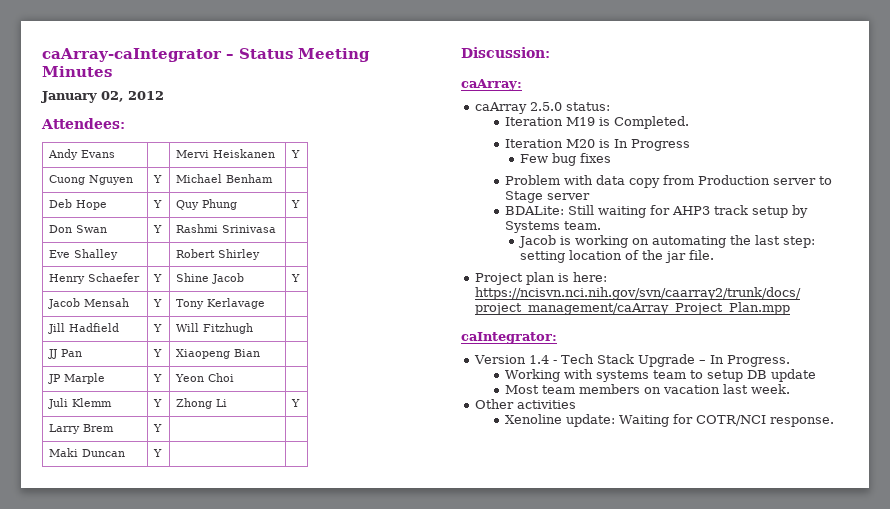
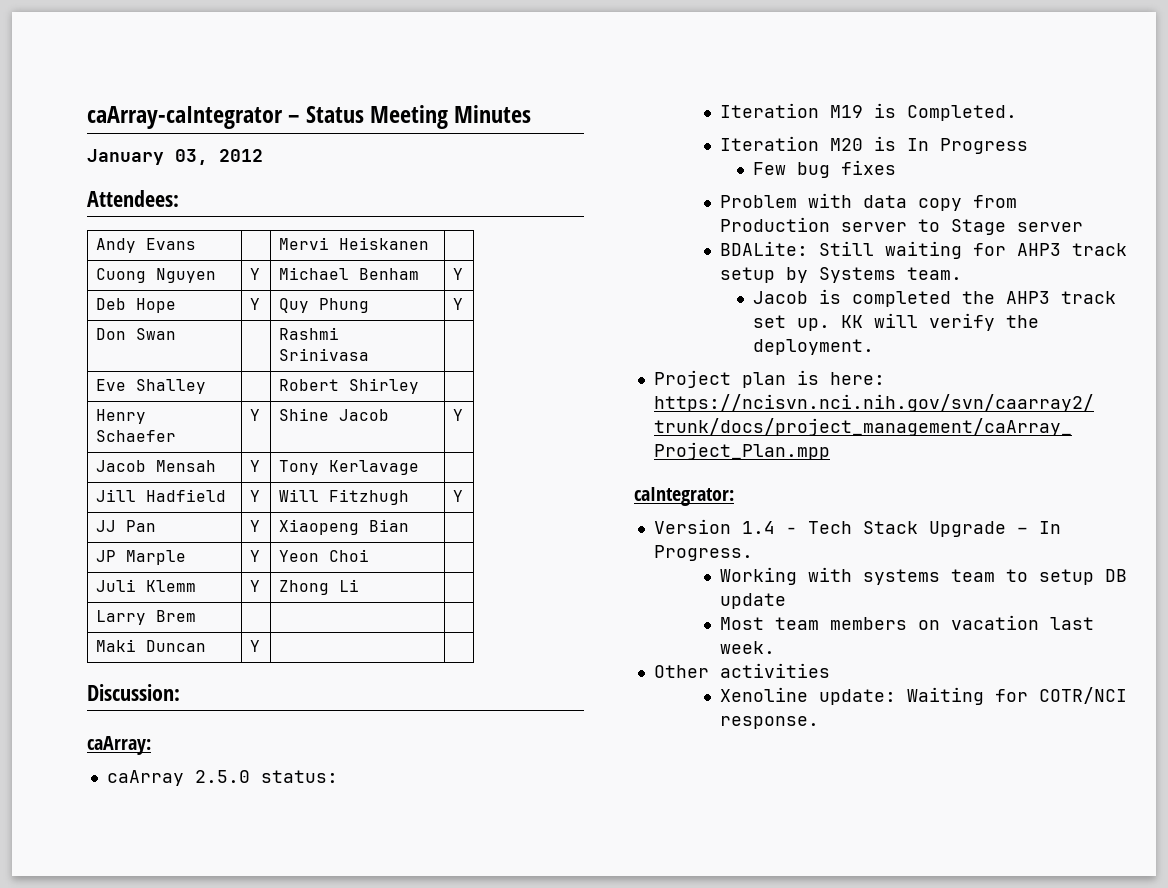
- January 02, 2012
+ January 03, 2012
- Andy Evans | | Mervi Heiskanen | Y
+ Andy Evans | | Mervi Heiskanen |
- Cuong Nguyen | Y | Michael Benham |
+ Cuong Nguyen | Y | Michael Benham | Y
- Don Swan | Y | Rashmi Srinivasa |
+ Don Swan | | Rashmi Srinivasa |
- Jill Hadfield | Y | Will Fitzhugh |
+ Jill Hadfield | Y | Will Fitzhugh | Y
- Juli Klemm | Y | Zhong Li | Y
+ Juli Klemm | Y | Zhong Li |
- Larry Brem | Y | |
+ Larry Brem | | |
- Jacob is working on automating the last step: setting location of the jar file.
+ Jacob is completed the AHP3 track set up. KK will verify the deployment.

